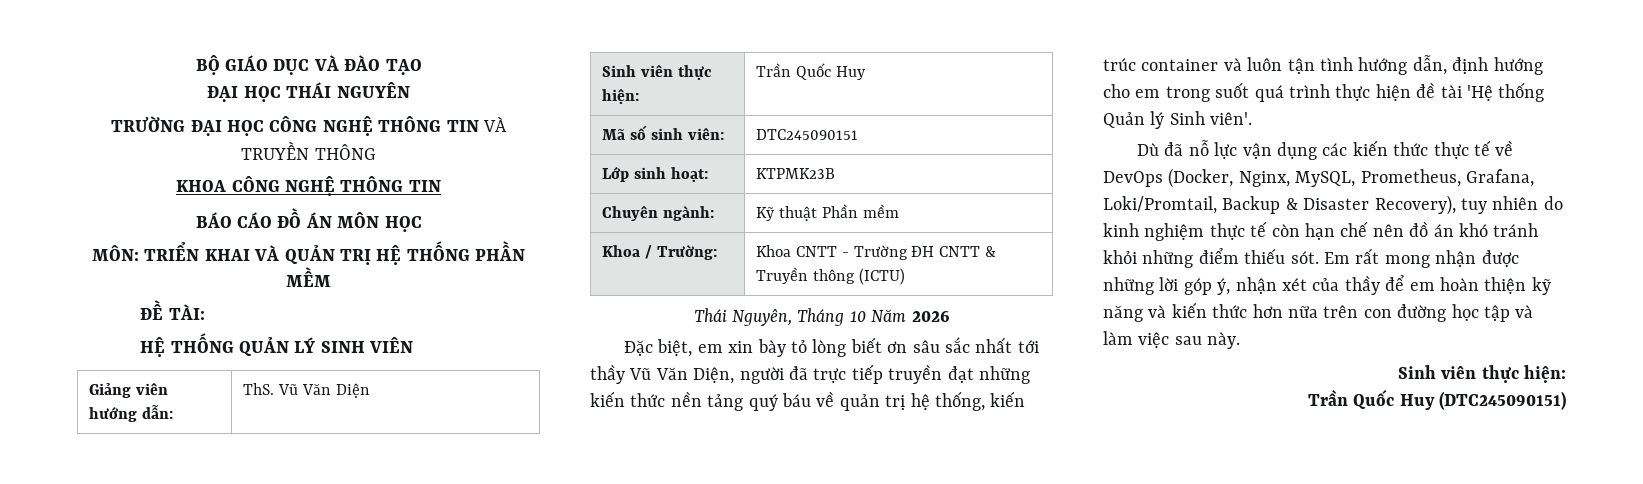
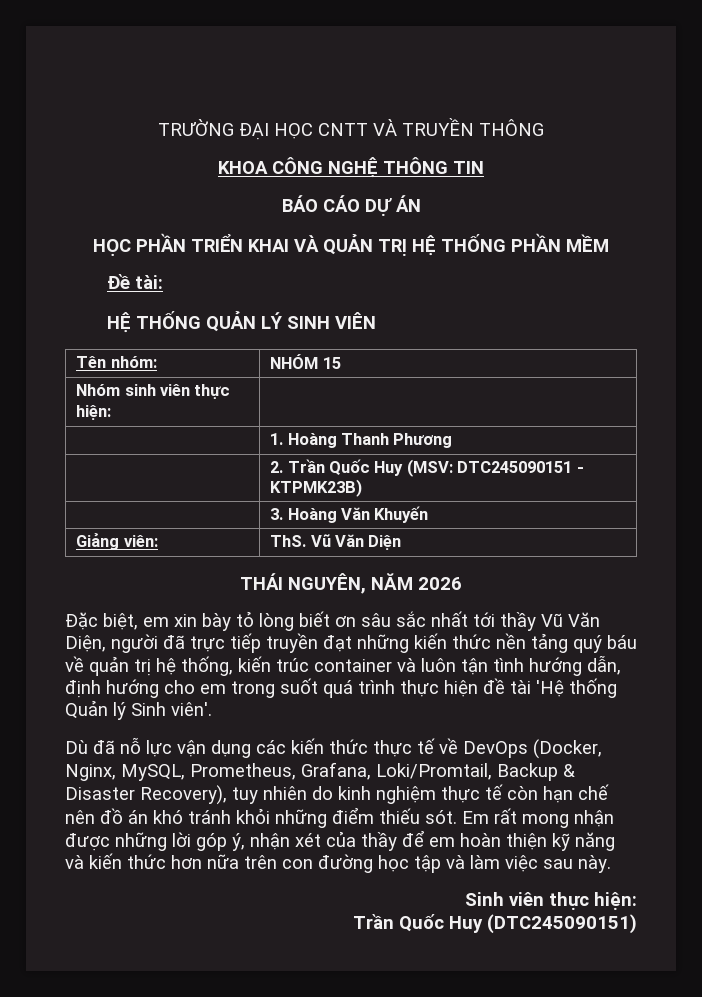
- BỘ GIÁO DỤC VÀ ĐÀO TẠO
- ĐẠI HỌC THÁI NGUYÊN
- TRƯỜNG ĐẠI HỌC CÔNG NGHỆ THÔNG TIN VÀ TRUYỀN THÔNG
+ TRƯỜNG ĐẠI HỌC CNTT VÀ TRUYỀN THÔNG
- BÁO CÁO ĐỒ ÁN MÔN HỌC
- MÔN: TRIỂN KHAI VÀ QUẢN TRỊ HỆ THỐNG PHẦN MỀM
+ BÁO CÁO DỰ ÁN
+ HỌC PHẦN TRIỂN KHAI VÀ QUẢN TRỊ HỆ THỐNG PHẦN MỀM
- ĐỀ TÀI:
+ Đề tài:
- Giảng viên hướng dẫn: | ThS. Vũ Văn Diện
- Sinh viên thực hiện: | Trần Quốc Huy
- Mã số sinh viên: | DTC245090151
- Lớp sinh hoạt: | KTPMK23B
- Chuyên ngành: | Kỹ thuật Phần mềm
- Khoa / Trường: | Khoa CNTT - Trường ĐH CNTT & Truyền thông (ICTU)
- Thái Nguyên, Tháng 10 Năm 2026
+ Tên nhóm: | NHÓM 15
+ Nhóm sinh viên thực hiện: |
+ | 1. Hoàng Thanh Phương
+ | 2. Trần Quốc Huy (MSV: DTC245090151 - KTPMK23B)
+ | 3. Hoàng Văn Khuyến
+ Giảng viên: | ThS. Vũ Văn Diện
+ THÁI NGUYÊN, NĂM 2026

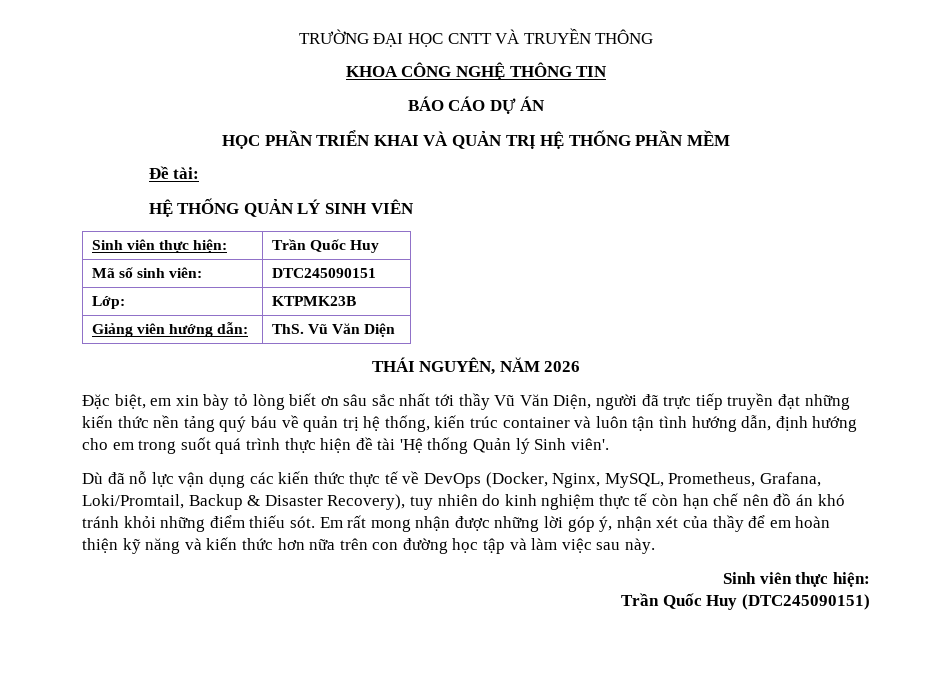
- Tên nhóm: | NHÓM 15
- Nhóm sinh viên thực hiện: |
- | 1. Hoàng Thanh Phương
- | 2. Trần Quốc Huy (MSV: DTC245090151 - KTPMK23B)
- | 3. Hoàng Văn Khuyến
- Giảng viên: | ThS. Vũ Văn Diện
+ Sinh viên thực hiện: | Trần Quốc Huy
+ Mã số sinh viên: | DTC245090151
+ Lớp: | KTPMK23B
+ Giảng viên hướng dẫn: | ThS. Vũ Văn Diện

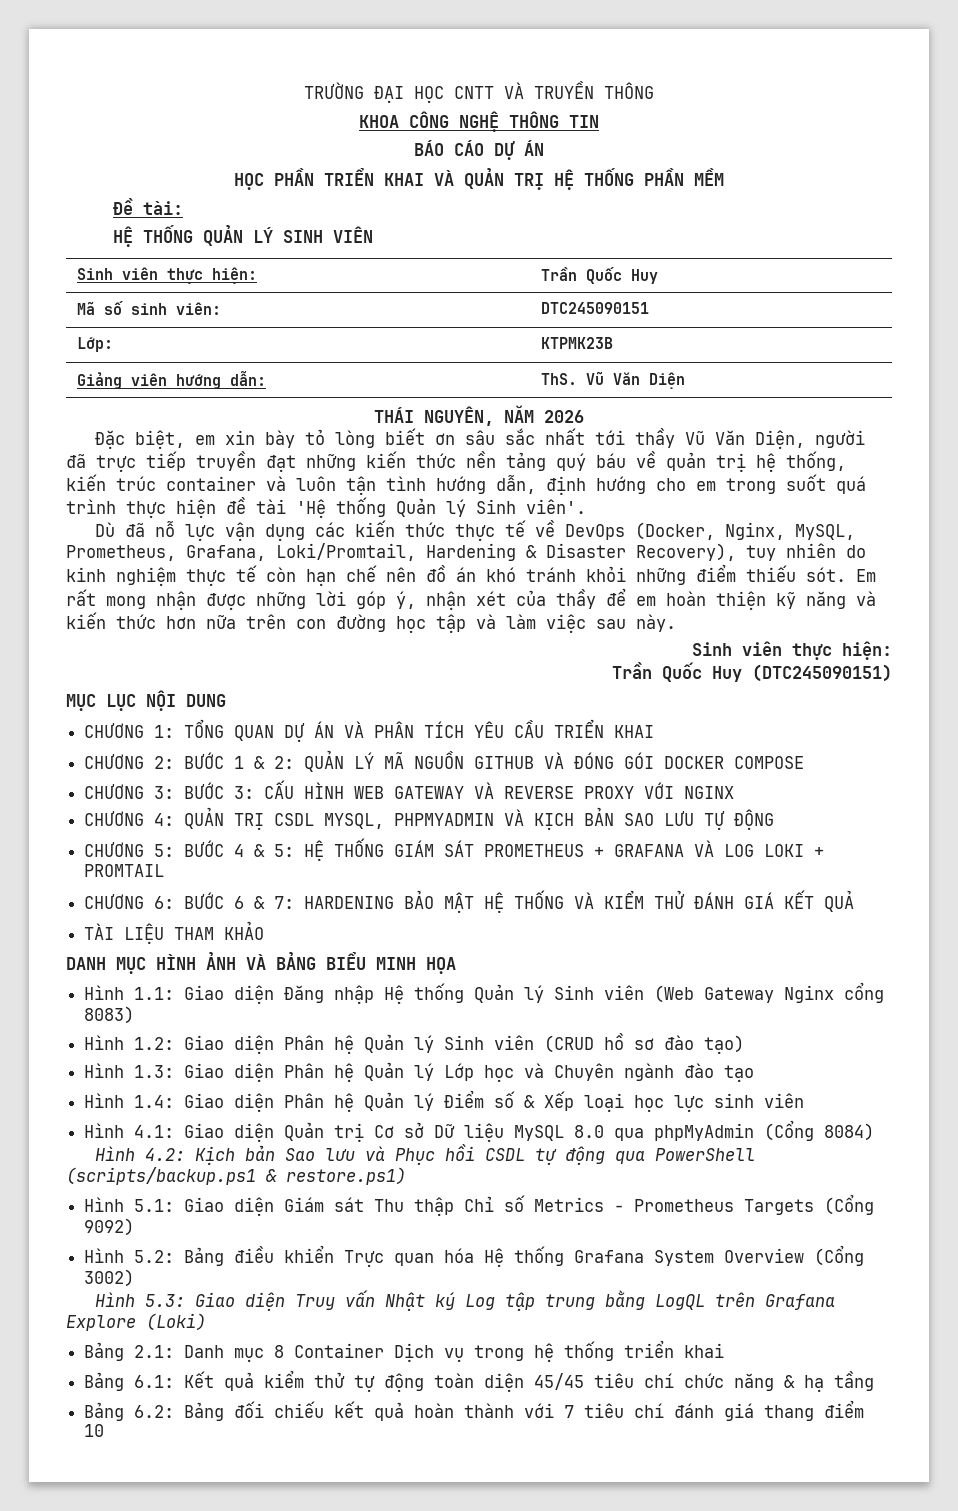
- Dù đã nỗ lực vận dụng các kiến thức thực tế về DevOps (Docker, Nginx, MySQL, Prometheus, Grafana, Loki/Promtail, Backup & Disaster Recovery), tuy nhiên do kinh nghiệm thực tế còn hạn chế nên đồ án khó tránh khỏi những điểm thiếu sót.
+ Dù đã nỗ lực vận dụng các kiến thức thực tế về DevOps (Docker, Nginx, MySQL, Prometheus, Grafana, Loki/Promtail, Hardening & Disaster Recovery), tuy nhiên do kinh nghiệm thực tế còn hạn chế nên đồ án khó tránh khỏi những điểm thiếu sót.
+ MỤC LỤC NỘI DUNG
+ CHƯƠNG 1: TỔNG QUAN DỰ ÁN VÀ PHÂN TÍCH YÊU CẦU TRIỂN KHAI
+ CHƯƠNG 2: BƯỚC 1 & 2: QUẢN LÝ MÃ NGUỒN GITHUB VÀ ĐÓNG GÓI DOCKER COMPOSE
+ CHƯƠNG 3: BƯỚC 3: CẤU HÌNH WEB GATEWAY VÀ REVERSE PROXY VỚI NGINX
+ CHƯƠNG 4: QUẢN TRỊ CSDL MYSQL, PHPMYADMIN VÀ KỊCH BẢN SAO LƯU TỰ ĐỘNG
+ CHƯƠNG 5: BƯỚC 4 & 5: HỆ THỐNG GIÁM SÁT PROMETHEUS + GRAFANA VÀ LOG LOKI + PROMTAIL
+ CHƯƠNG 6: BƯỚC 6 & 7: HARDENING BẢO MẬT HỆ THỐNG VÀ KIỂM THỬ ĐÁNH GIÁ KẾT QUẢ
+ TÀI LIỆU THAM KHẢO
+ DANH MỤC HÌNH ẢNH VÀ BẢNG BIỂU MINH HỌA
+ Hình 1.1: Giao diện Đăng nhập Hệ thống Quản lý Sinh viên (Web Gateway Nginx cổng 8083)
+ Hình 1.2: Giao diện Phân hệ Quản lý Sinh viên (CRUD hồ sơ đào tạo)
+ Hình 1.3: Giao diện Phân hệ Quản lý Lớp học và Chuyên ngành đào tạo
+ Hình 1.4: Giao diện Phân hệ Quản lý Điểm số & Xếp loại học lực sinh viên
+ Hình 4.1: Giao diện Quản trị Cơ sở Dữ liệu MySQL 8.0 qua phpMyAdmin (Cổng 8084)
+ Hình 4.2: Kịch bản Sao lưu và Phục hồi CSDL tự động qua PowerShell (scripts/backup.ps1 & restore.ps1)
+ Hình 5.1: Giao diện Giám sát Thu thập Chỉ số Metrics - Prometheus Targets (Cổng 9092)
+ Hình 5.2: Bảng điều khiển Trực quan hóa Hệ thống Grafana System Overview (Cổng 3002)
+ Hình 5.3: Giao diện Truy vấn Nhật ký Log tập trung bằng LogQL trên Grafana Explore (Loki)
+ Bảng 2.1: Danh mục 8 Container Dịch vụ trong hệ thống triển khai
+ Bảng 6.1: Kết quả kiểm thử tự động toàn diện 45/45 tiêu chí chức năng & hạ tầng
+ Bảng 6.2: Bảng đối chiếu kết quả hoàn thành với 7 tiêu chí đánh giá thang điểm 10

